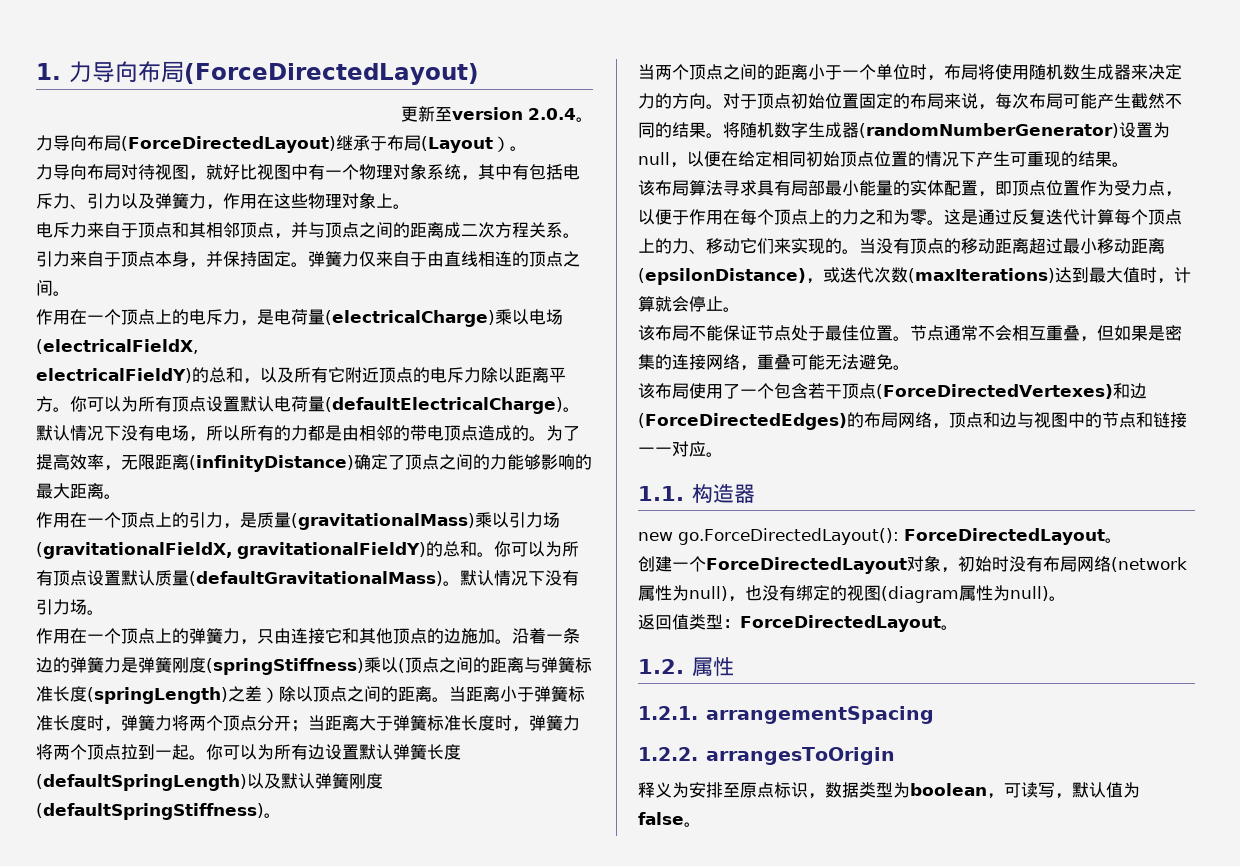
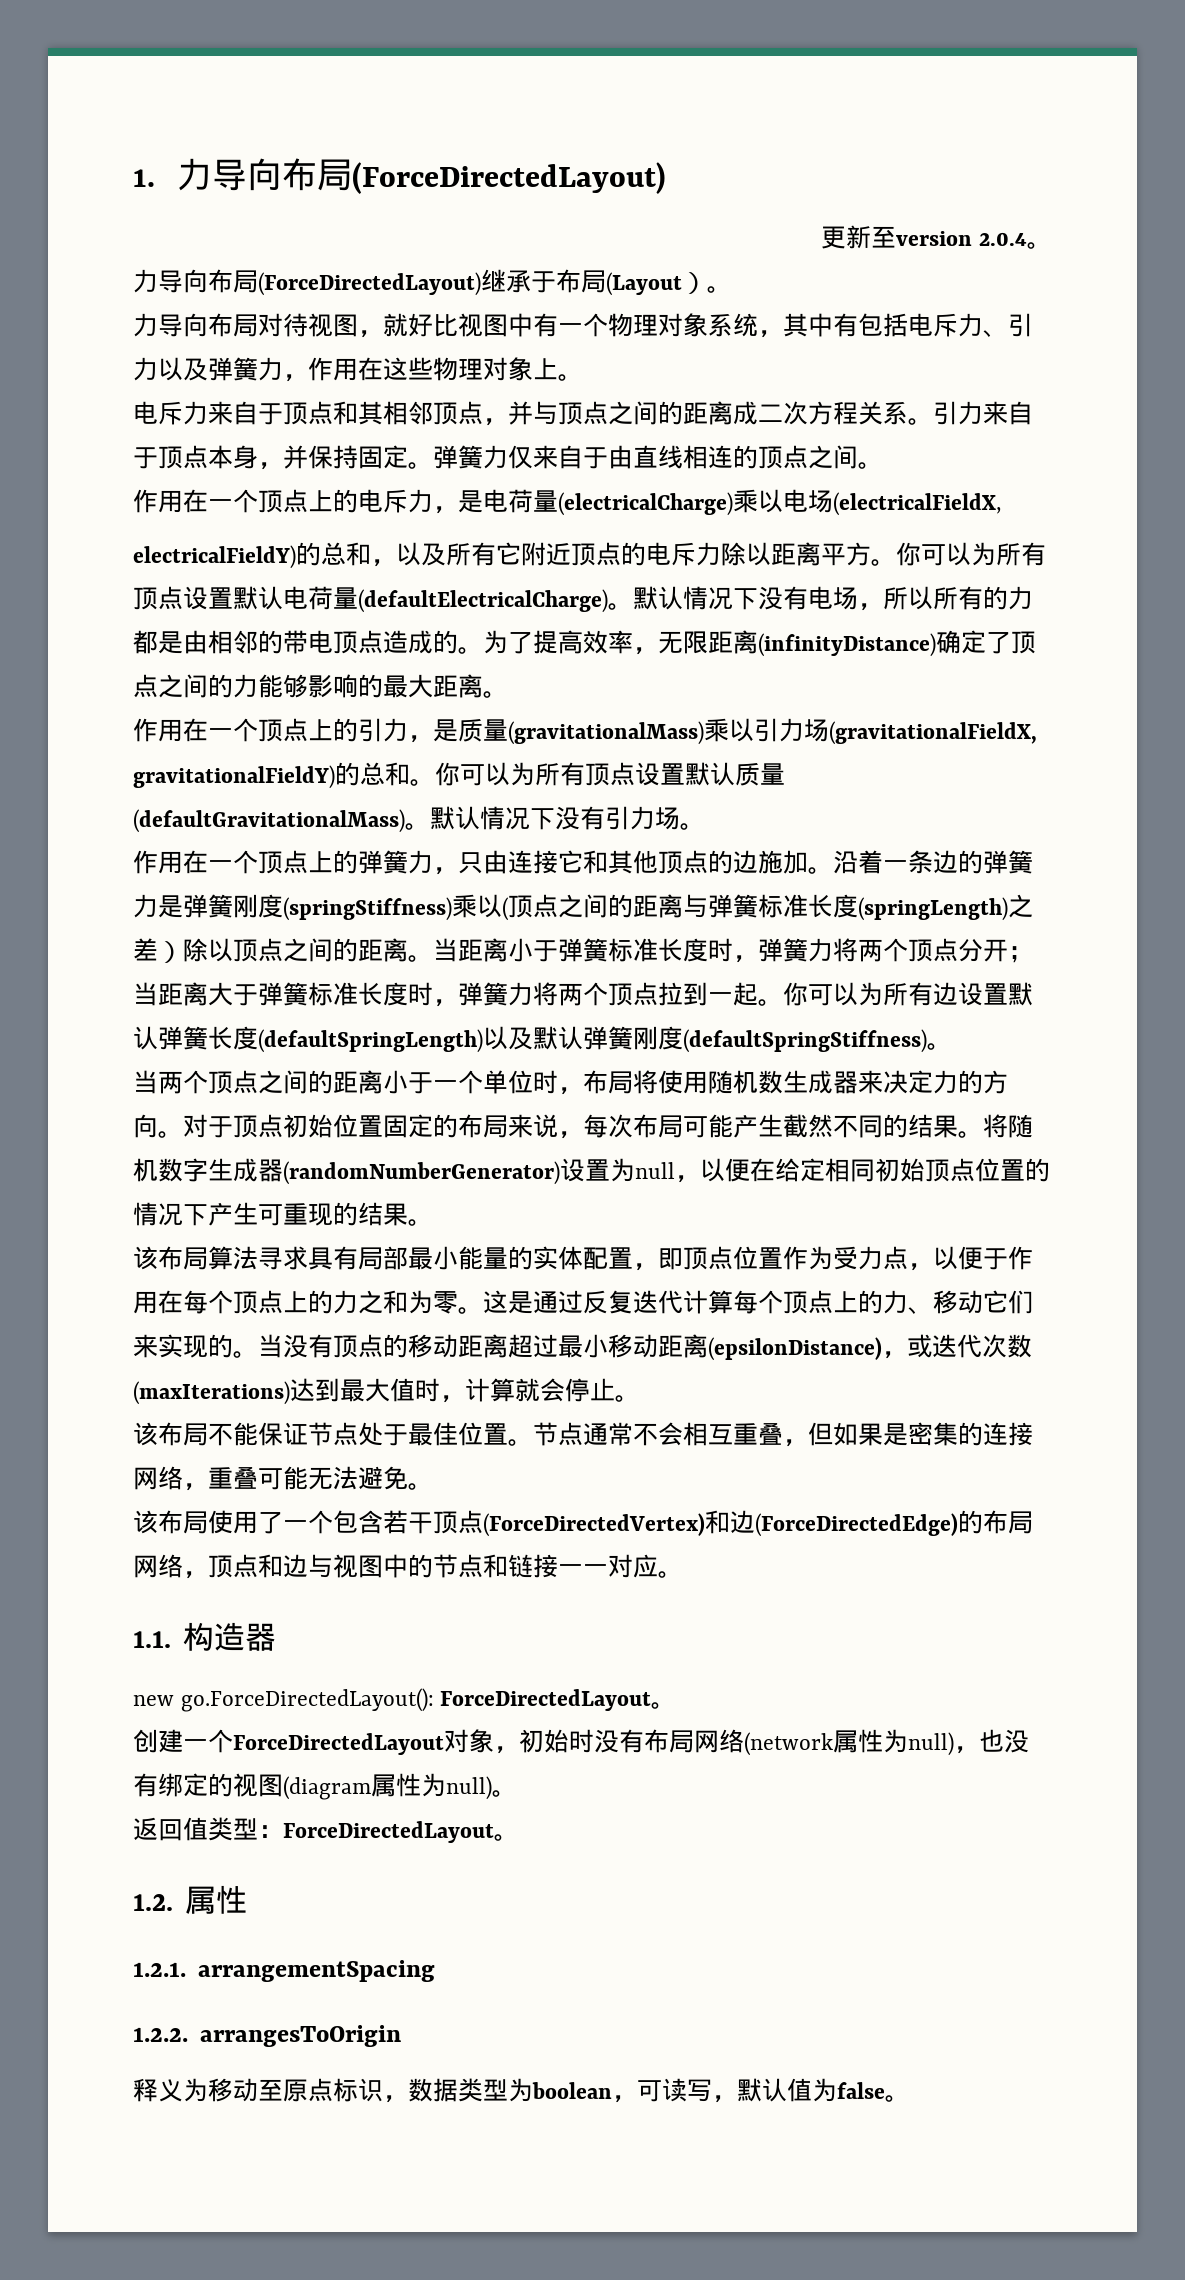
- 该布局使用了一个包含若干顶点(ForceDirectedVertexes)和边(ForceDirectedEdges)的布局网络，顶点和边与视图中的节点和链接一一对应。
+ 该布局使用了一个包含若干顶点(ForceDirectedVertex)和边(ForceDirectedEdge)的布局网络，顶点和边与视图中的节点和链接一一对应。
- 释义为安排至原点标识，数据类型为boolean，可读写，默认值为false。
+ 释义为移动至原点标识，数据类型为boolean，可读写，默认值为false。

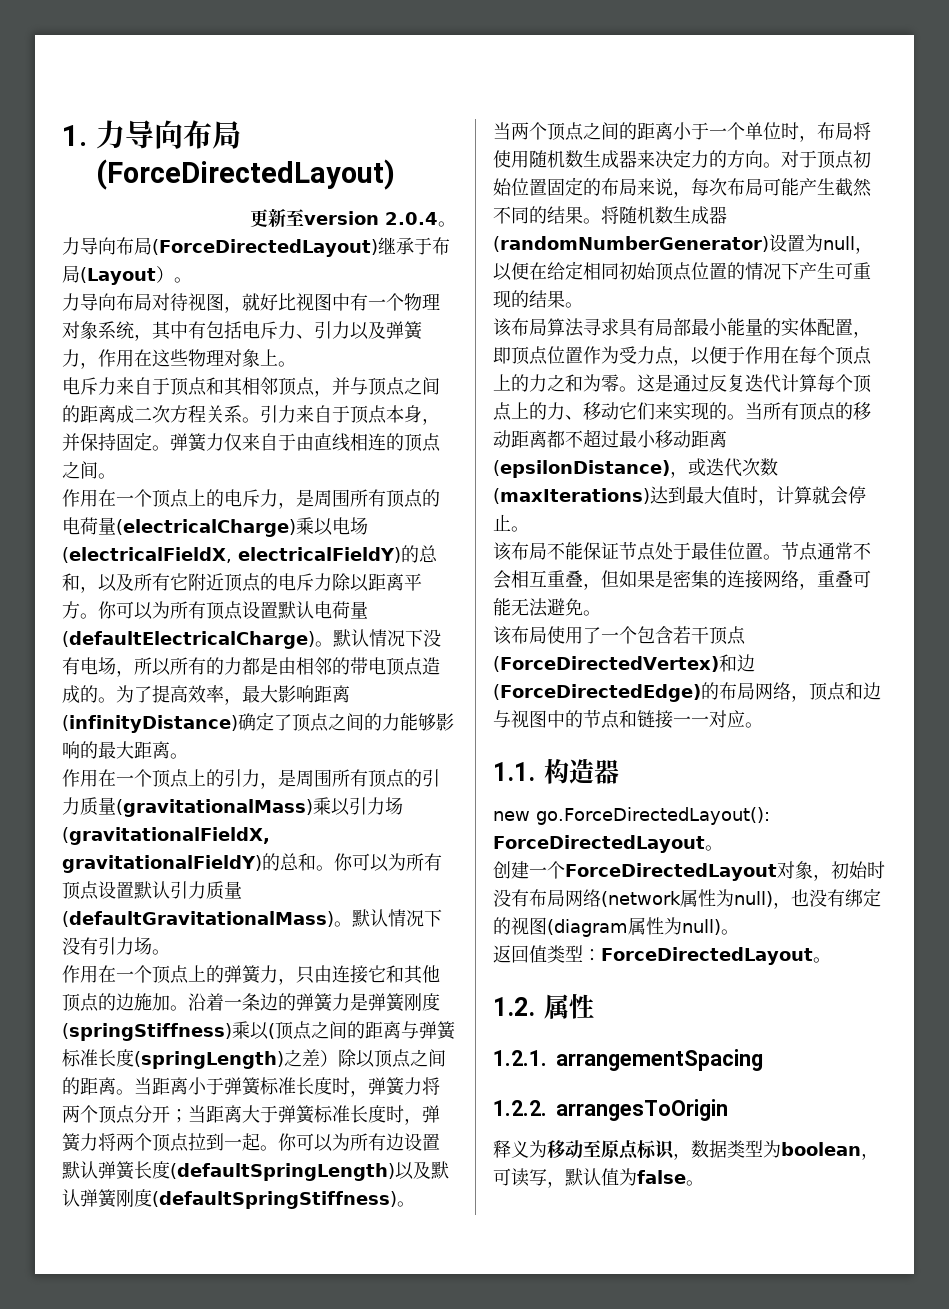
- 作用在一个顶点上的电斥力，是电荷量(electricalCharge)乘以电场(electricalFieldX,
- electricalFieldY)的总和，以及所有它附近顶点的电斥力除以距离平方。
+ 作用在一个顶点上的电斥力，是周围所有顶点的电荷量(electricalCharge)乘以电场(electricalFieldX, electricalFieldY)的总和，以及所有它附近顶点的电斥力除以距离平方。
- 为了提高效率，无限距离(infinityDistance)确定了顶点之间的力能够影响的最大距离。
+ 为了提高效率，最大影响距离(infinityDistance)确定了顶点之间的力能够影响的最大距离。
- 作用在一个顶点上的引力，是质量(gravitationalMass)乘以引力场(gravitationalFieldX, gravitationalFieldY)的总和。
+ 作用在一个顶点上的引力，是周围所有顶点的引力质量(gravitationalMass)乘以引力场(gravitationalFieldX, gravitationalFieldY)的总和。
- 你可以为所有顶点设置默认质量(defaultGravitationalMass)。
+ 你可以为所有顶点设置默认引力质量(defaultGravitationalMass)。
- 将随机数字生成器(randomNumberGenerator)设置为null，以便在给定相同初始顶点位置的情况下产生可重现的结果。
+ 将随机数生成器(randomNumberGenerator)设置为null，以便在给定相同初始顶点位置的情况下产生可重现的结果。
- 当没有顶点的移动距离超过最小移动距离(epsilonDistance)，或迭代次数(maxIterations)达到最大值时，计算就会停止。
+ 当所有顶点的移动距离都不超过最小移动距离(epsilonDistance)，或迭代次数(maxIterations)达到最大值时，计算就会停止。

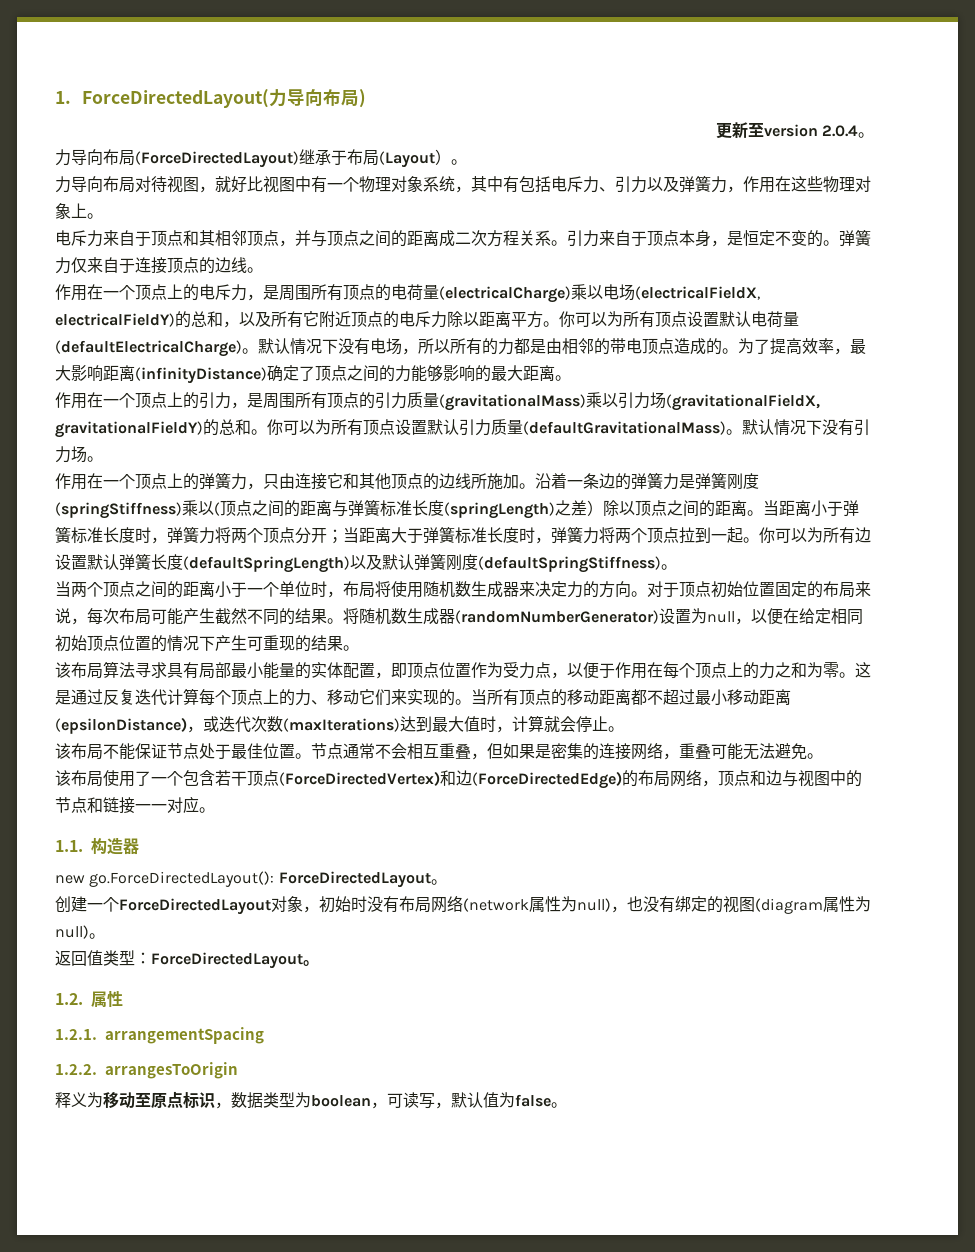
- 1.力导向布局(ForceDirectedLayout)
+ 1. ForceDirectedLayout(力导向布局)
- 引力来自于顶点本身，并保持固定。
+ 引力来自于顶点本身，是恒定不变的。
- 弹簧力仅来自于由直线相连的顶点之间。
+ 弹簧力仅来自于连接顶点的边线。
- 作用在一个顶点上的弹簧力，只由连接它和其他顶点的边施加。
+ 作用在一个顶点上的弹簧力，只由连接它和其他顶点的边线所施加。

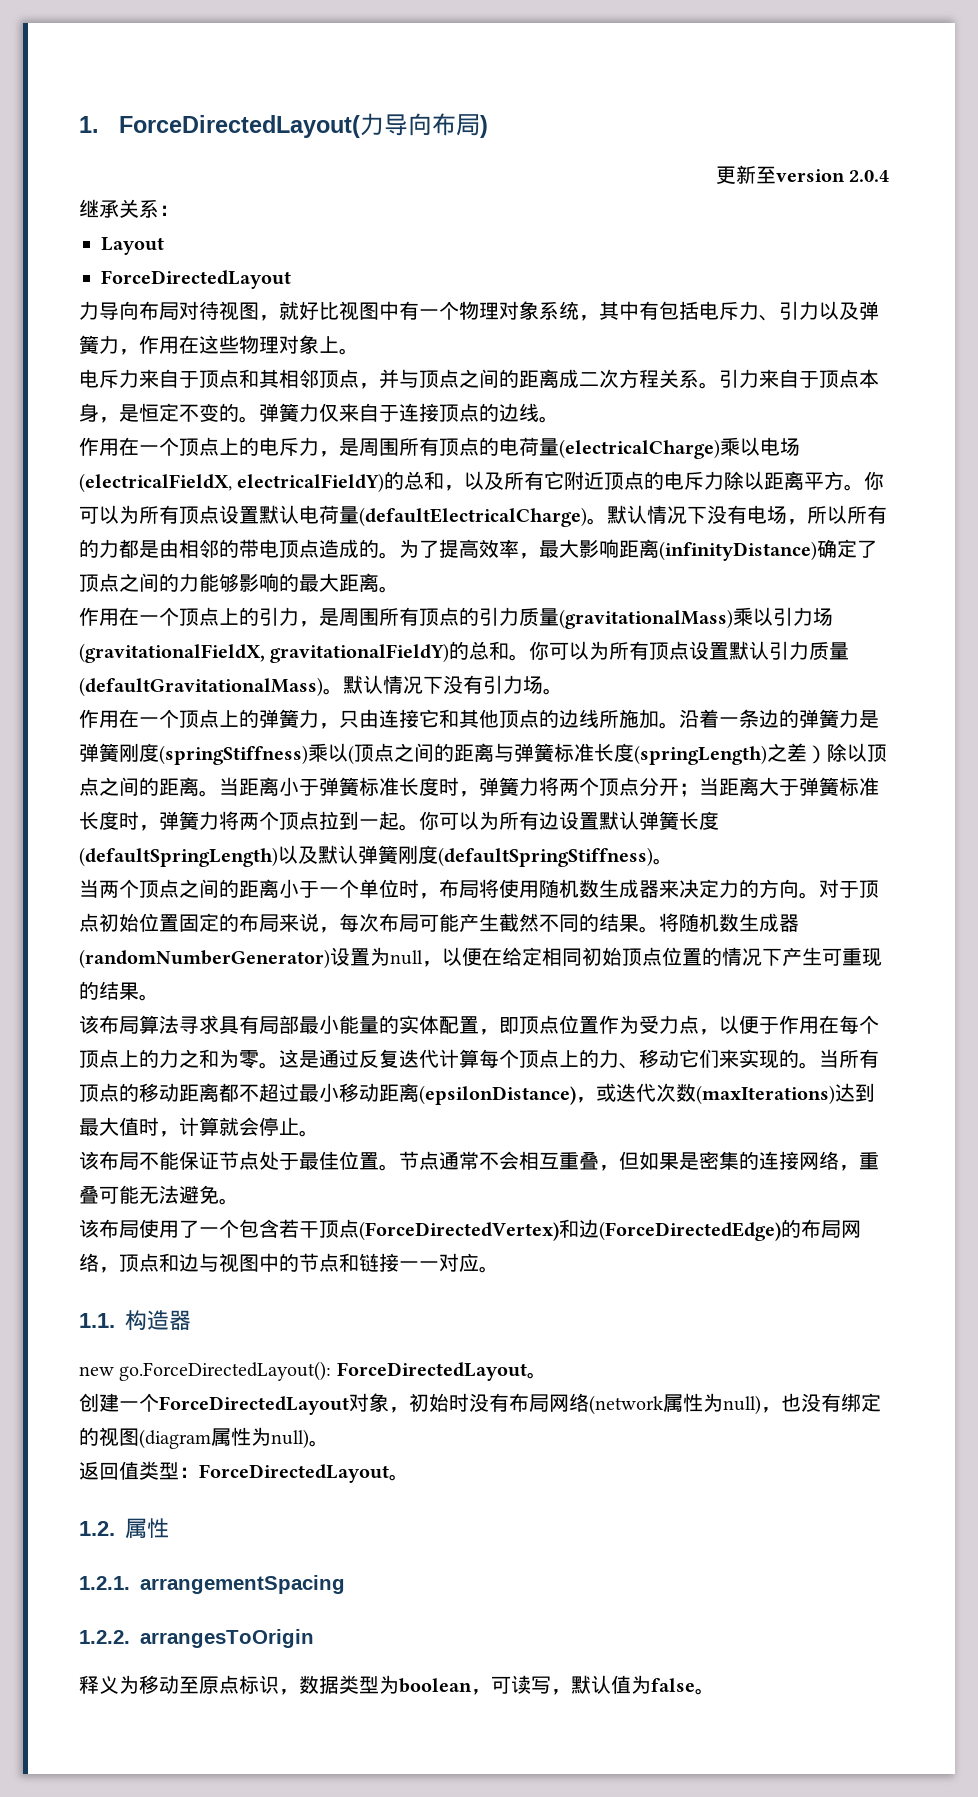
- 更新至version 2.0.4。
- 力导向布局(ForceDirectedLayout)继承于布局(Layout）。
+ 更新至version 2.0.4
+ 继承关系：
+ Layout
+ ForceDirectedLayout

